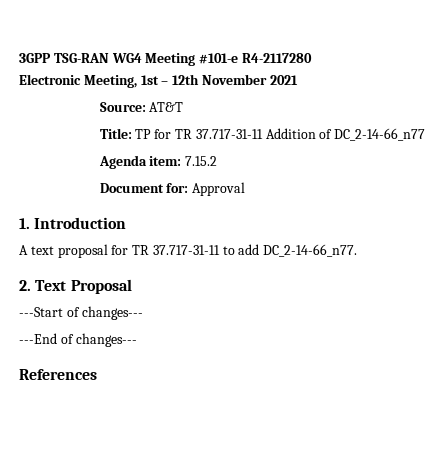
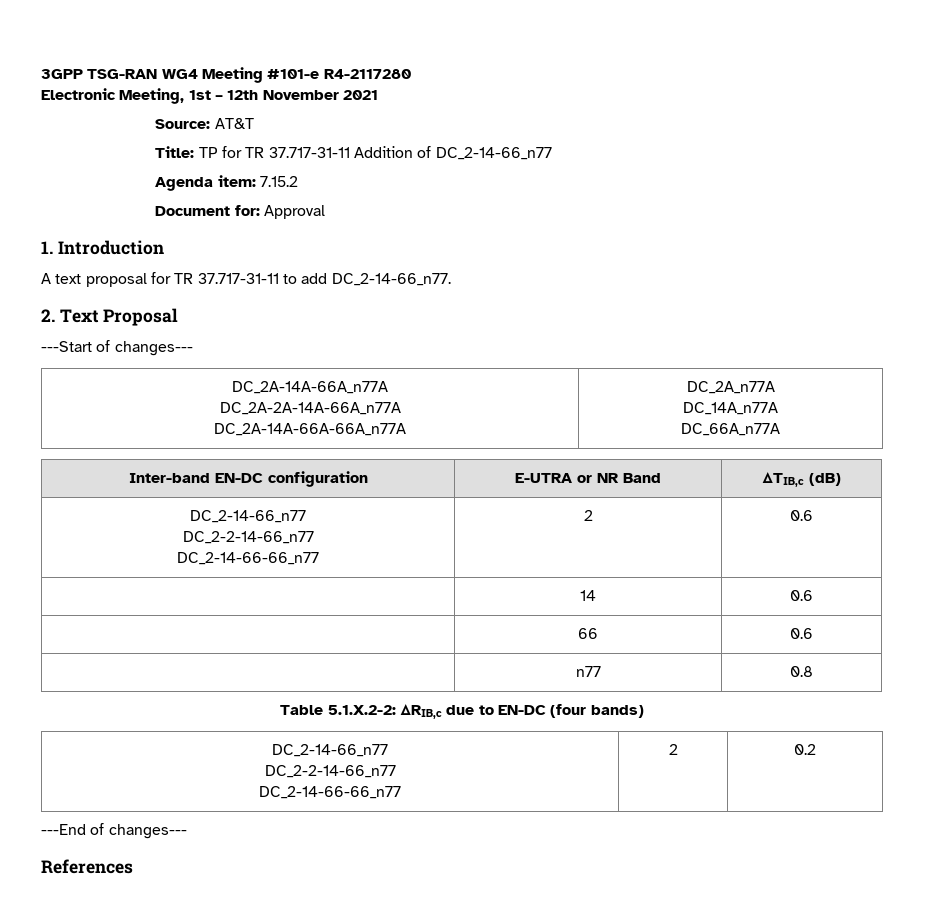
+ DC_2A-14A-66A_n77A
+ DC_2A-2A-14A-66A_n77A
+ DC_2A-14A-66A-66A_n77A | DC_2A_n77A
+ DC_14A_n77A
+ DC_66A_n77A
+ Inter-band EN-DC configuration | E-UTRA or NR Band | ΔTIB,c (dB)
+ DC_2-14-66_n77
+ DC_2-2-14-66_n77
+ DC_2-14-66-66_n77 | 2 | 0.6
+ | 14 | 0.6
+ | 66 | 0.6
+ | n77 | 0.8
+ Table 5.1.X.2-2: ΔRIB,c due to EN-DC (four bands)
+ DC_2-14-66_n77
+ DC_2-2-14-66_n77
+ DC_2-14-66-66_n77 | 2 | 0.2

